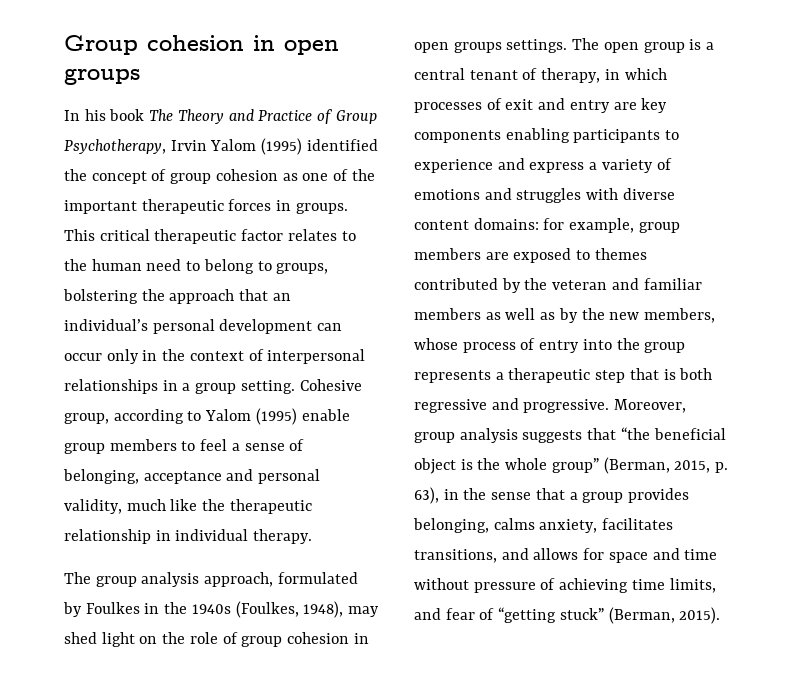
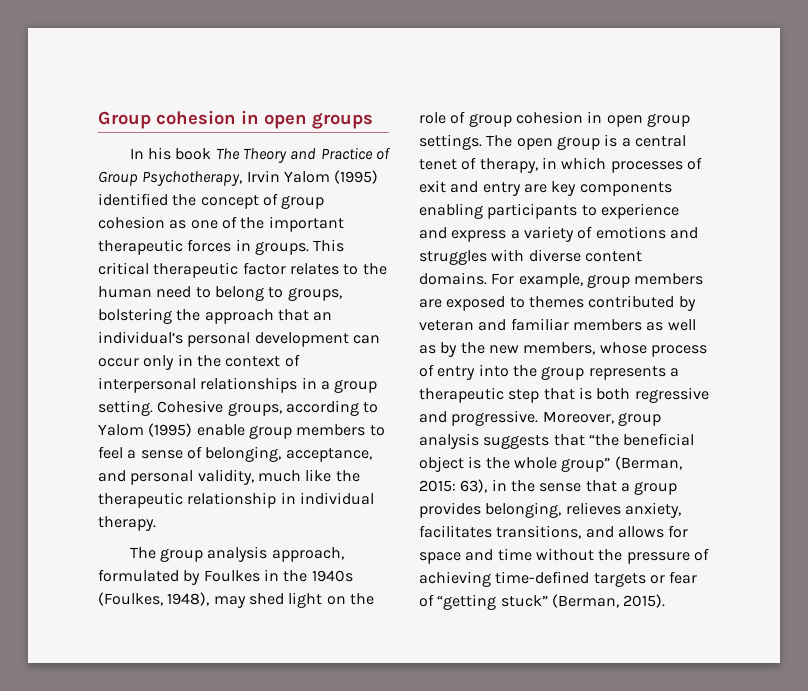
- Cohesive group, according to Yalom (1995) enable group members to feel a sense of belonging, acceptance and personal validity, much like the therapeutic relationship in individual therapy.
+ Cohesive groups, according to Yalom (1995) enable group members to feel a sense of belonging, acceptance, and personal validity, much like the therapeutic relationship in individual therapy.
- The group analysis approach, formulated by Foulkes in the 1940s (Foulkes, 1948), may shed light on the role of group cohesion in open groups settings.
+ The group analysis approach, formulated by Foulkes in the 1940s (Foulkes, 1948), may shed light on the role of group cohesion in open group settings.
- The open group is a central tenant of therapy, in which processes of exit and entry are key components enabling participants to experience and express a variety of emotions and struggles with diverse content domains: for example, group members are exposed to themes contributed by the veteran and familiar members as well as by the new members, whose process of entry into the group represents a therapeutic step that is both regressive and progressive.
+ The open group is a central tenet of therapy, in which processes of exit and entry are key components enabling participants to experience and express a variety of emotions and struggles with diverse content domains. For example, group members are exposed to themes contributed by veteran and familiar members as well as by the new members, whose process of entry into the group represents a therapeutic step that is both regressive and progressive.
- Moreover, group analysis suggests that “the beneficial object is the whole group” (Berman, 2015, p. 63), in the sense that a group provides belonging, calms anxiety, facilitates transitions, and allows for space and time without pressure of achieving time limits, and fear of “getting stuck” (Berman, 2015).
+ Moreover, group analysis suggests that “the beneficial object is the whole group” (Berman, 2015: 63), in the sense that a group provides belonging, relieves anxiety, facilitates transitions, and allows for space and time without the pressure of achieving time-defined targets or fear of “getting stuck” (Berman, 2015).

